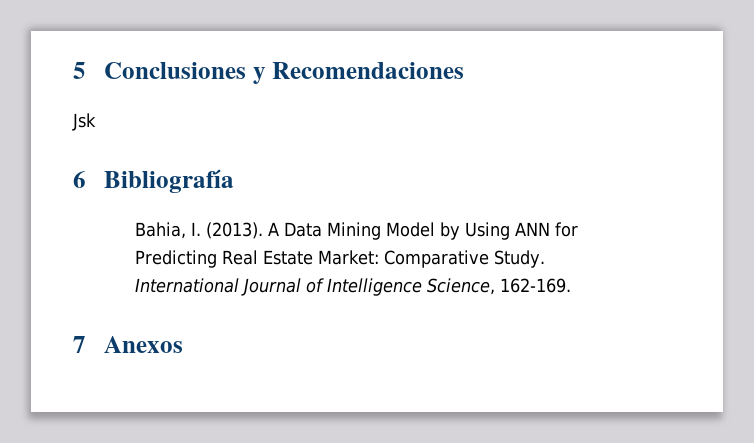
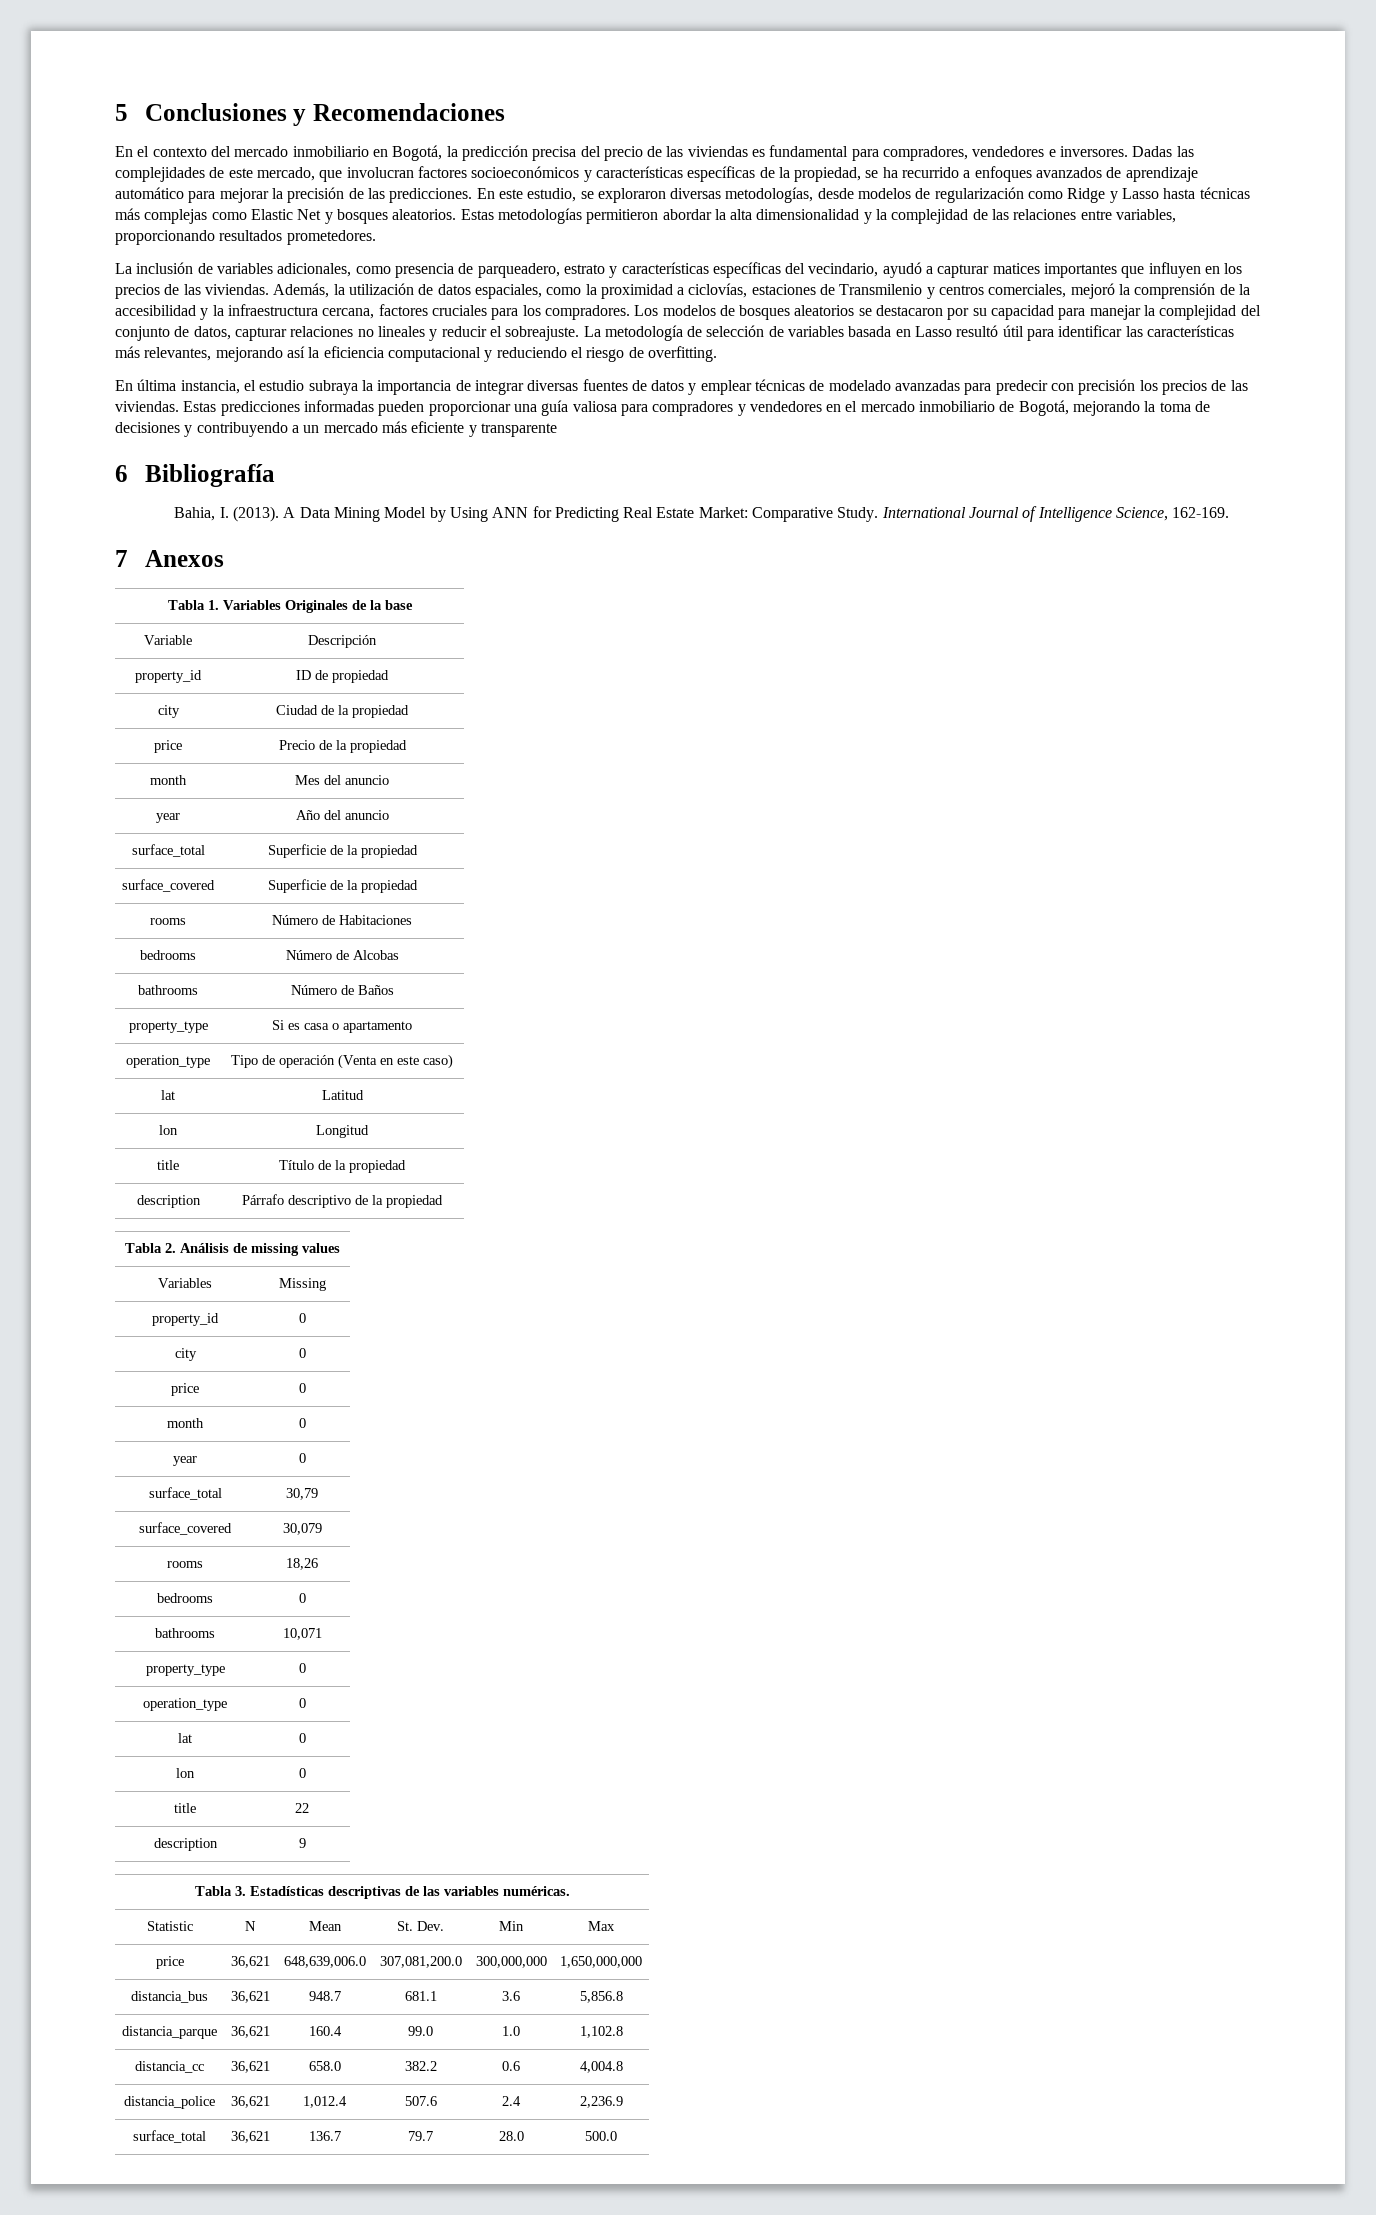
- Jsk
+ En el contexto del mercado inmobiliario en Bogotá, la predicción precisa del precio de las viviendas es fundamental para compradores, vendedores e inversores. Dadas las complejidades de este mercado, que involucran factores socioeconómicos y características específicas de la propiedad, se ha recurrido a enfoques avanzados de aprendizaje automático para mejorar la precisión de las predicciones. En este estudio, se exploraron diversas metodologías, desde modelos de regularización como Ridge y Lasso hasta técnicas más complejas como Elastic Net y bosques aleatorios. Estas metodologías permitieron abordar la alta dimensionalidad y la complejidad de las relaciones entre variables, proporcionando resultados prometedores.
+ La inclusión de variables adicionales, como presencia de parqueadero, estrato y características específicas del vecindario, ayudó a capturar matices importantes que influyen en los precios de las viviendas. Además, la utilización de datos espaciales, como la proximidad a ciclovías, estaciones de Transmilenio y centros comerciales, mejoró la comprensión de la accesibilidad y la infraestructura cercana, factores cruciales para los compradores. Los modelos de bosques aleatorios se destacaron por su capacidad para manejar la complejidad del conjunto de datos, capturar relaciones no lineales y reducir el sobreajuste. La metodología de selección de variables basada en Lasso resultó útil para identificar las características más relevantes, mejorando así la eficiencia computacional y reduciendo el riesgo de overfitting.
+ En última instancia, el estudio subraya la importancia de integrar diversas fuentes de datos y emplear técnicas de modelado avanzadas para predecir con precisión los precios de las viviendas. Estas predicciones informadas pueden proporcionar una guía valiosa para compradores y vendedores en el mercado inmobiliario de Bogotá, mejorando la toma de decisiones y contribuyendo a un mercado más eficiente y transparente
+ Tabla 1. Variables Originales de la base
+ Variable | Descripción
+ property_id | ID de propiedad
+ city | Ciudad de la propiedad
+ price | Precio de la propiedad
+ month | Mes del anuncio
+ year | Año del anuncio
+ surface_total | Superficie de la propiedad
+ surface_covered | Superficie de la propiedad
+ rooms | Número de Habitaciones
+ bedrooms | Número de Alcobas
+ bathrooms | Número de Baños
+ property_type | Si es casa o apartamento
+ operation_type | Tipo de operación (Venta en este caso)
+ lat | Latitud
+ lon | Longitud
+ title | Título de la propiedad
+ description | Párrafo descriptivo de la propiedad
+ Tabla 2. Análisis de missing values
+ Variables | Missing
+ property_id | 0
+ city | 0
+ price | 0
+ month | 0
+ year | 0
+ surface_total | 30,79
+ surface_covered | 30,079
+ rooms | 18,26
+ bedrooms | 0
+ bathrooms | 10,071
+ property_type | 0
+ operation_type | 0
+ lat | 0
+ lon | 0
+ title | 22
+ description | 9
+ Tabla 3. Estadísticas descriptivas de las variables numéricas.
+ Statistic | N | Mean | St. Dev. | Min | Max
+ price | 36,621 | 648,639,006.0 | 307,081,200.0 | 300,000,000 | 1,650,000,000
+ distancia_bus | 36,621 | 948.7 | 681.1 | 3.6 | 5,856.8
+ distancia_parque | 36,621 | 160.4 | 99.0 | 1.0 | 1,102.8
+ distancia_cc | 36,621 | 658.0 | 382.2 | 0.6 | 4,004.8
+ distancia_police | 36,621 | 1,012.4 | 507.6 | 2.4 | 2,236.9
+ surface_total | 36,621 | 136.7 | 79.7 | 28.0 | 500.0

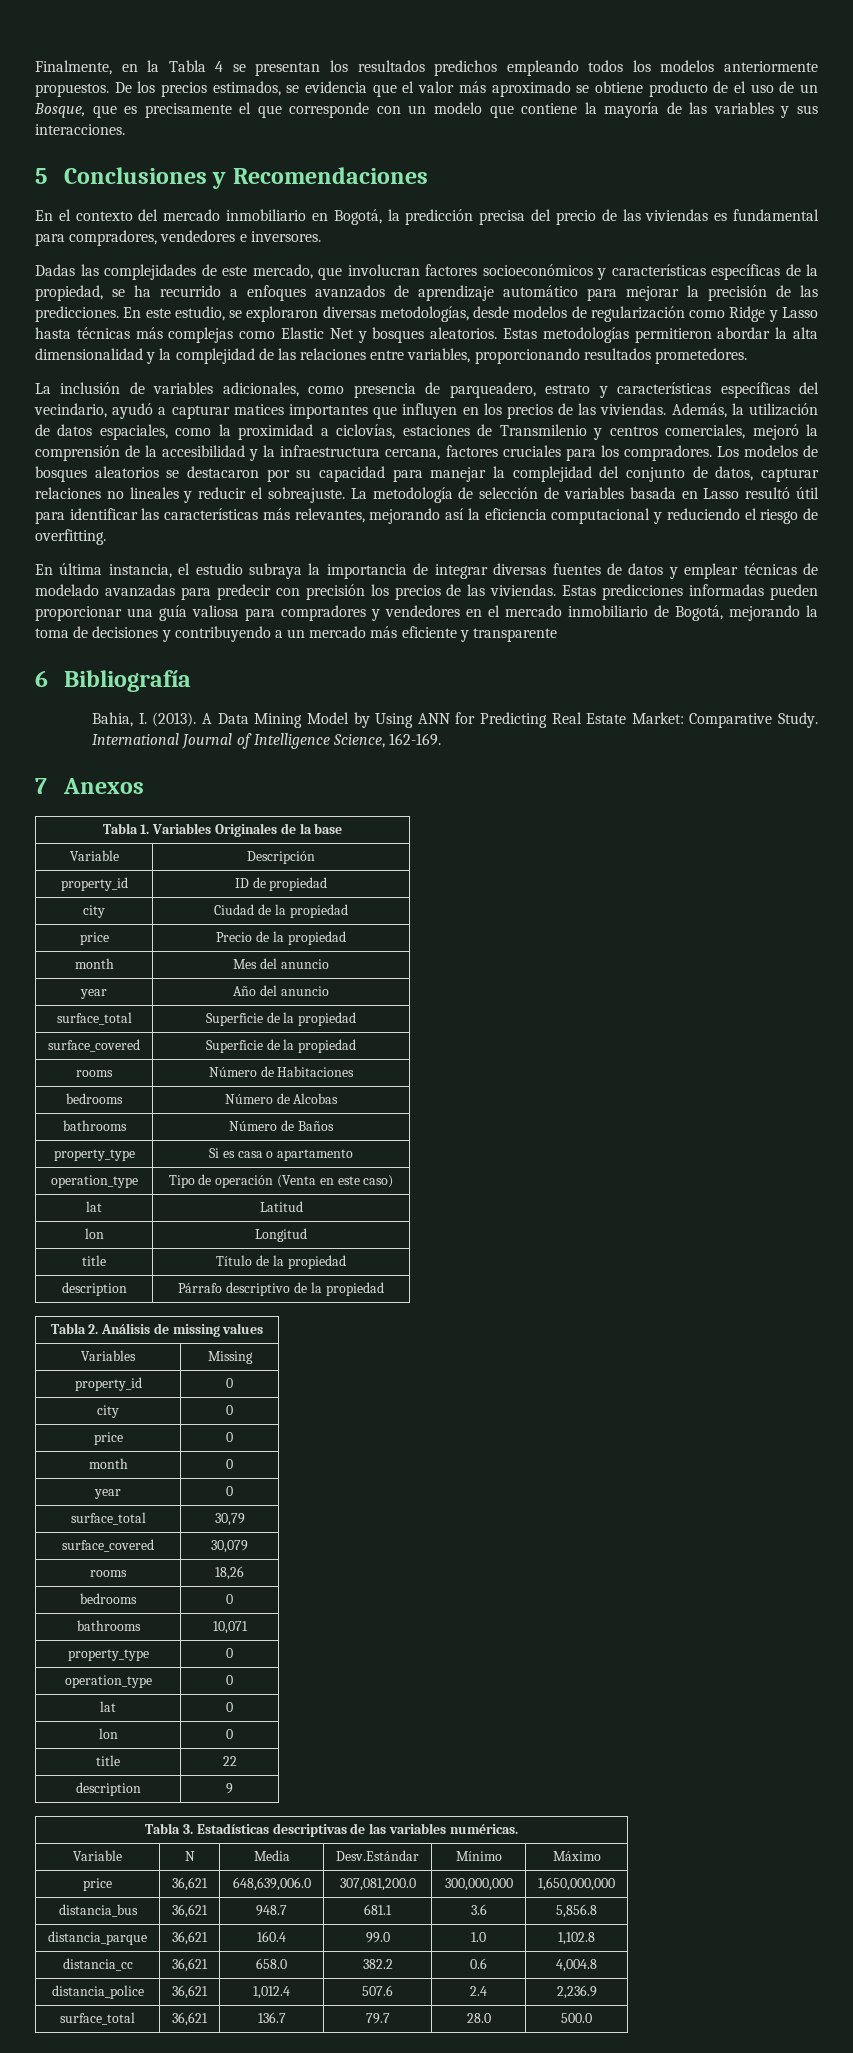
+ Finalmente, en la Tabla 4 se presentan los resultados predichos empleando todos los modelos anteriormente propuestos. De los precios estimados, se evidencia que el valor más aproximado se obtiene producto de el uso de un Bosque, que es precisamente el que corresponde con un modelo que contiene la mayoría de las variables y sus interacciones.
- En el contexto del mercado inmobiliario en Bogotá, la predicción precisa del precio de las viviendas es fundamental para compradores, vendedores e inversores. Dadas las complejidades de este mercado, que involucran factores socioeconómicos y características específicas de la propiedad, se ha recurrido a enfoques avanzados de aprendizaje automático para mejorar la precisión de las predicciones.
+ En el contexto del mercado inmobiliario en Bogotá, la predicción precisa del precio de las viviendas es fundamental para compradores, vendedores e inversores.
+ Dadas las complejidades de este mercado, que involucran factores socioeconómicos y características específicas de la propiedad, se ha recurrido a enfoques avanzados de aprendizaje automático para mejorar la precisión de las predicciones.
- Statistic | N | Mean | St. Dev. | Min | Max
+ Variable | N | Media | Desv.Estándar | Mínimo | Máximo

